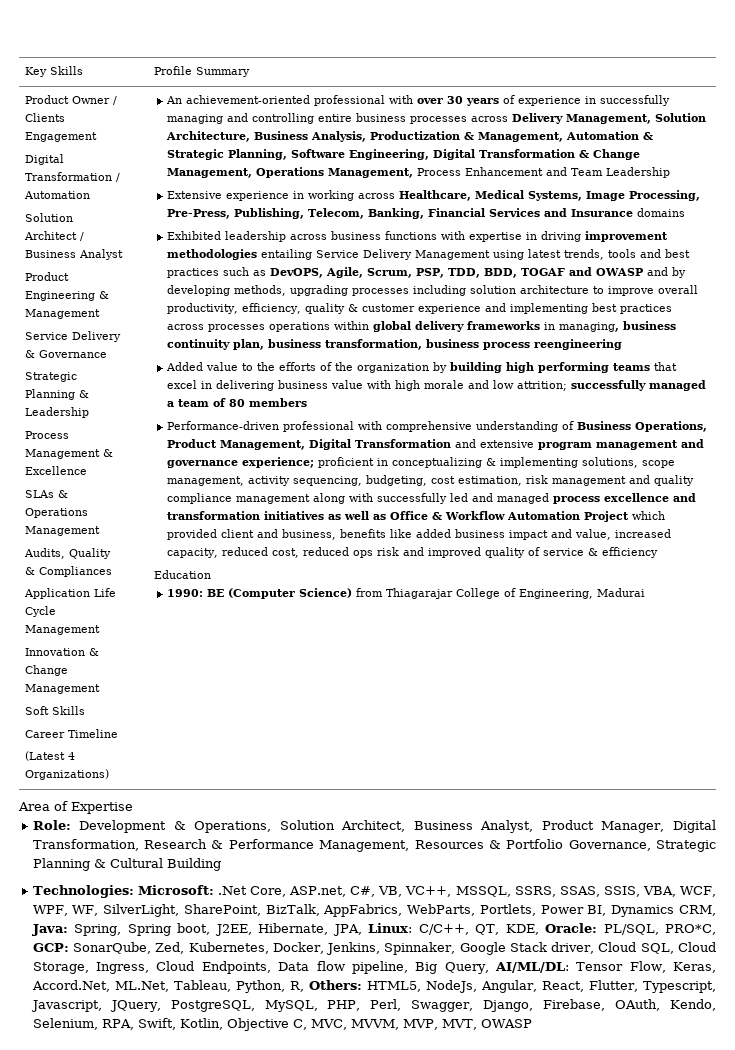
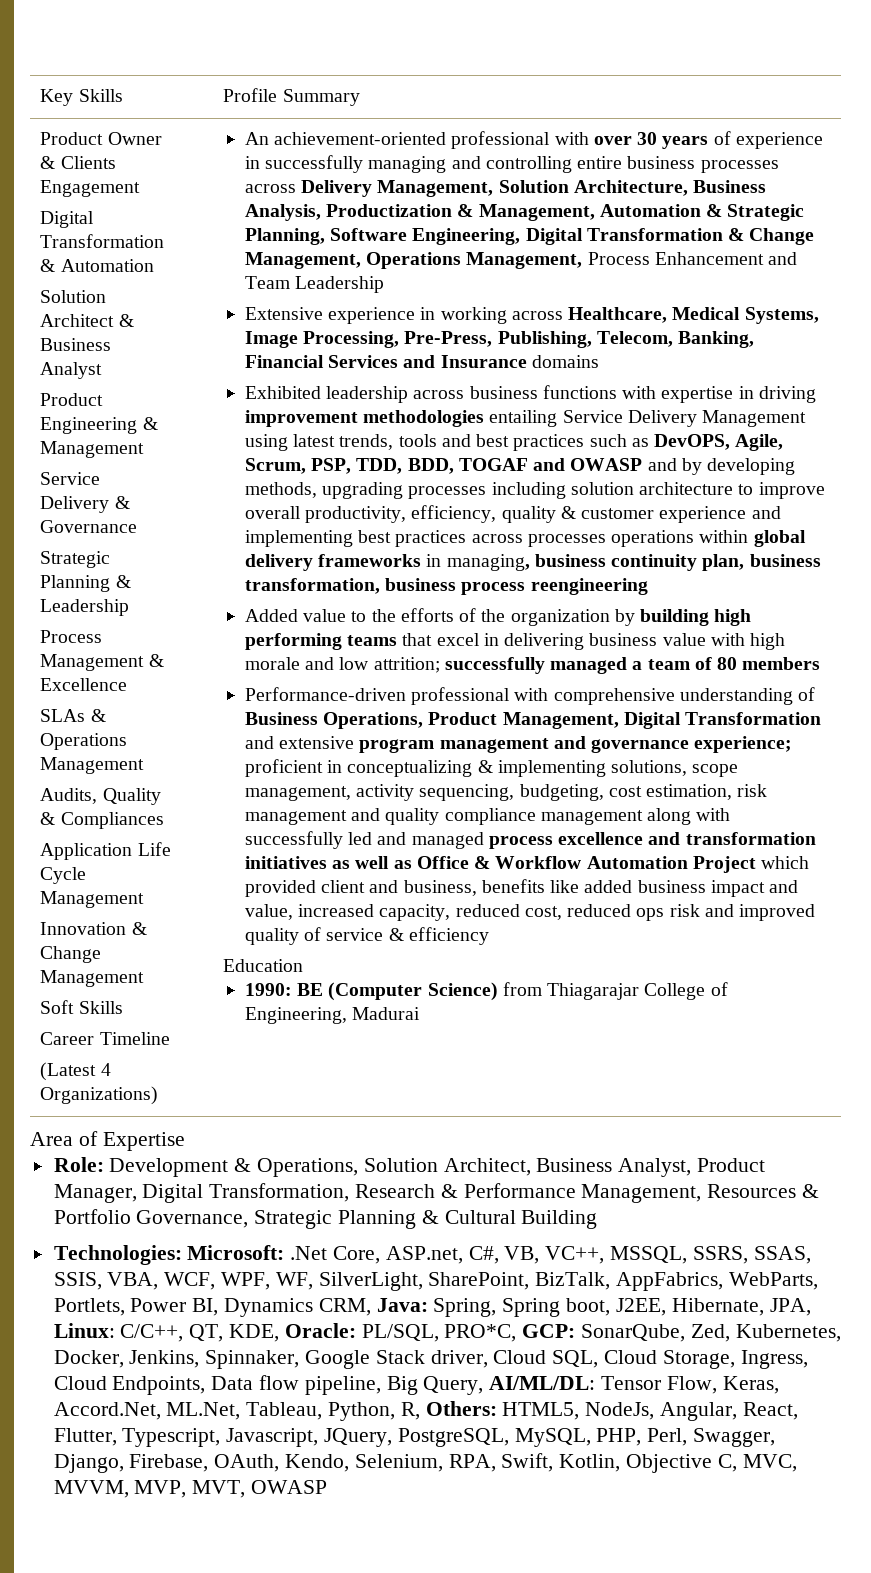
- Product Owner / Clients Engagement
+ Product Owner & Clients Engagement
- Digital Transformation / Automation
+ Digital Transformation & Automation
- Solution Architect / Business Analyst
+ Solution Architect & Business Analyst

